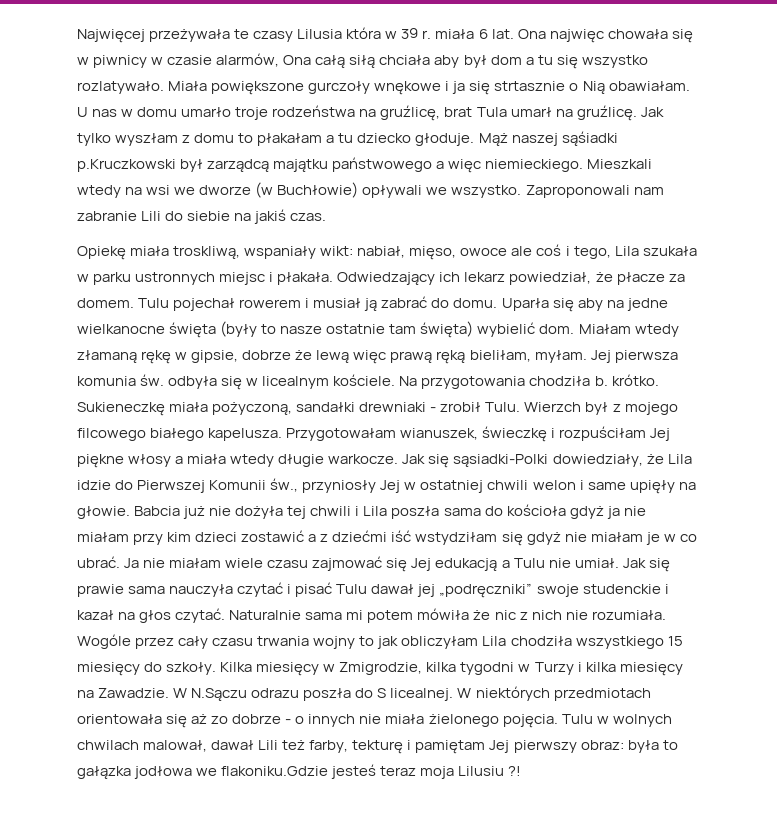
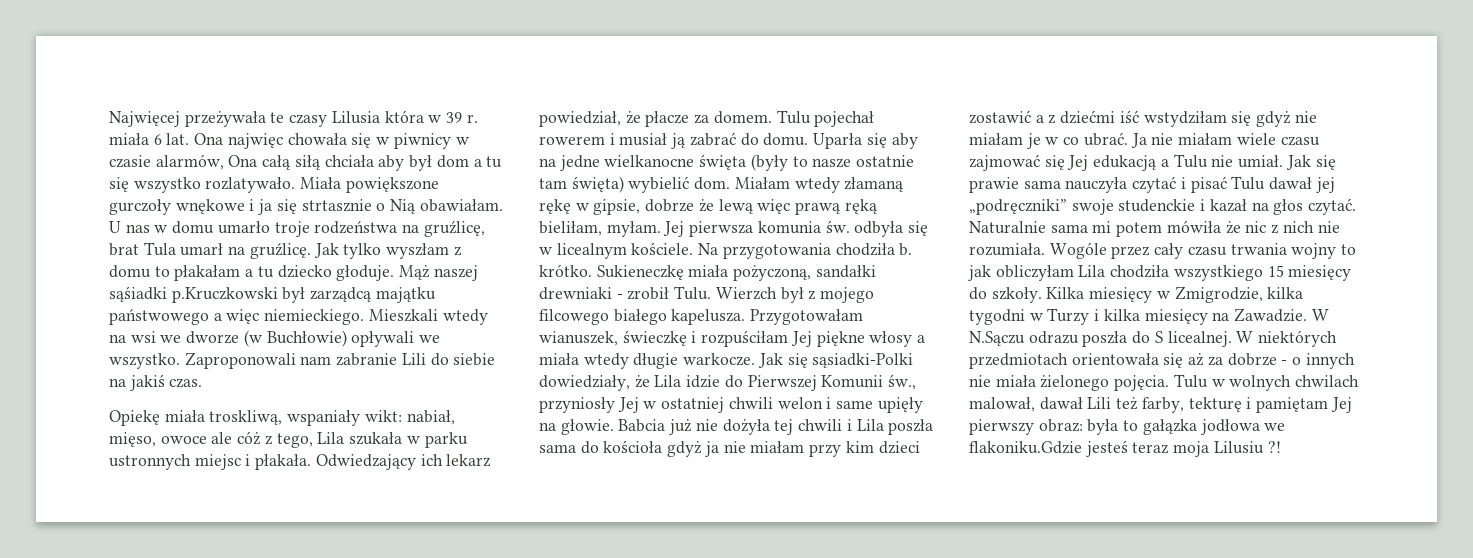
- Opiekę miała troskliwą, wspaniały wikt: nabiał, mięso, owoce ale coś i tego, Lila szukała w parku ustronnych miejsc i płakała.
+ Opiekę miała troskliwą, wspaniały wikt: nabiał, mięso, owoce ale cóż z tego, Lila szukała w parku ustronnych miejsc i płakała.
- W niektórych przedmiotach orientowała się aż zo dobrze - o innych nie miała żielonego pojęcia.
+ W niektórych przedmiotach orientowała się aż za dobrze - o innych nie miała żielonego pojęcia.

